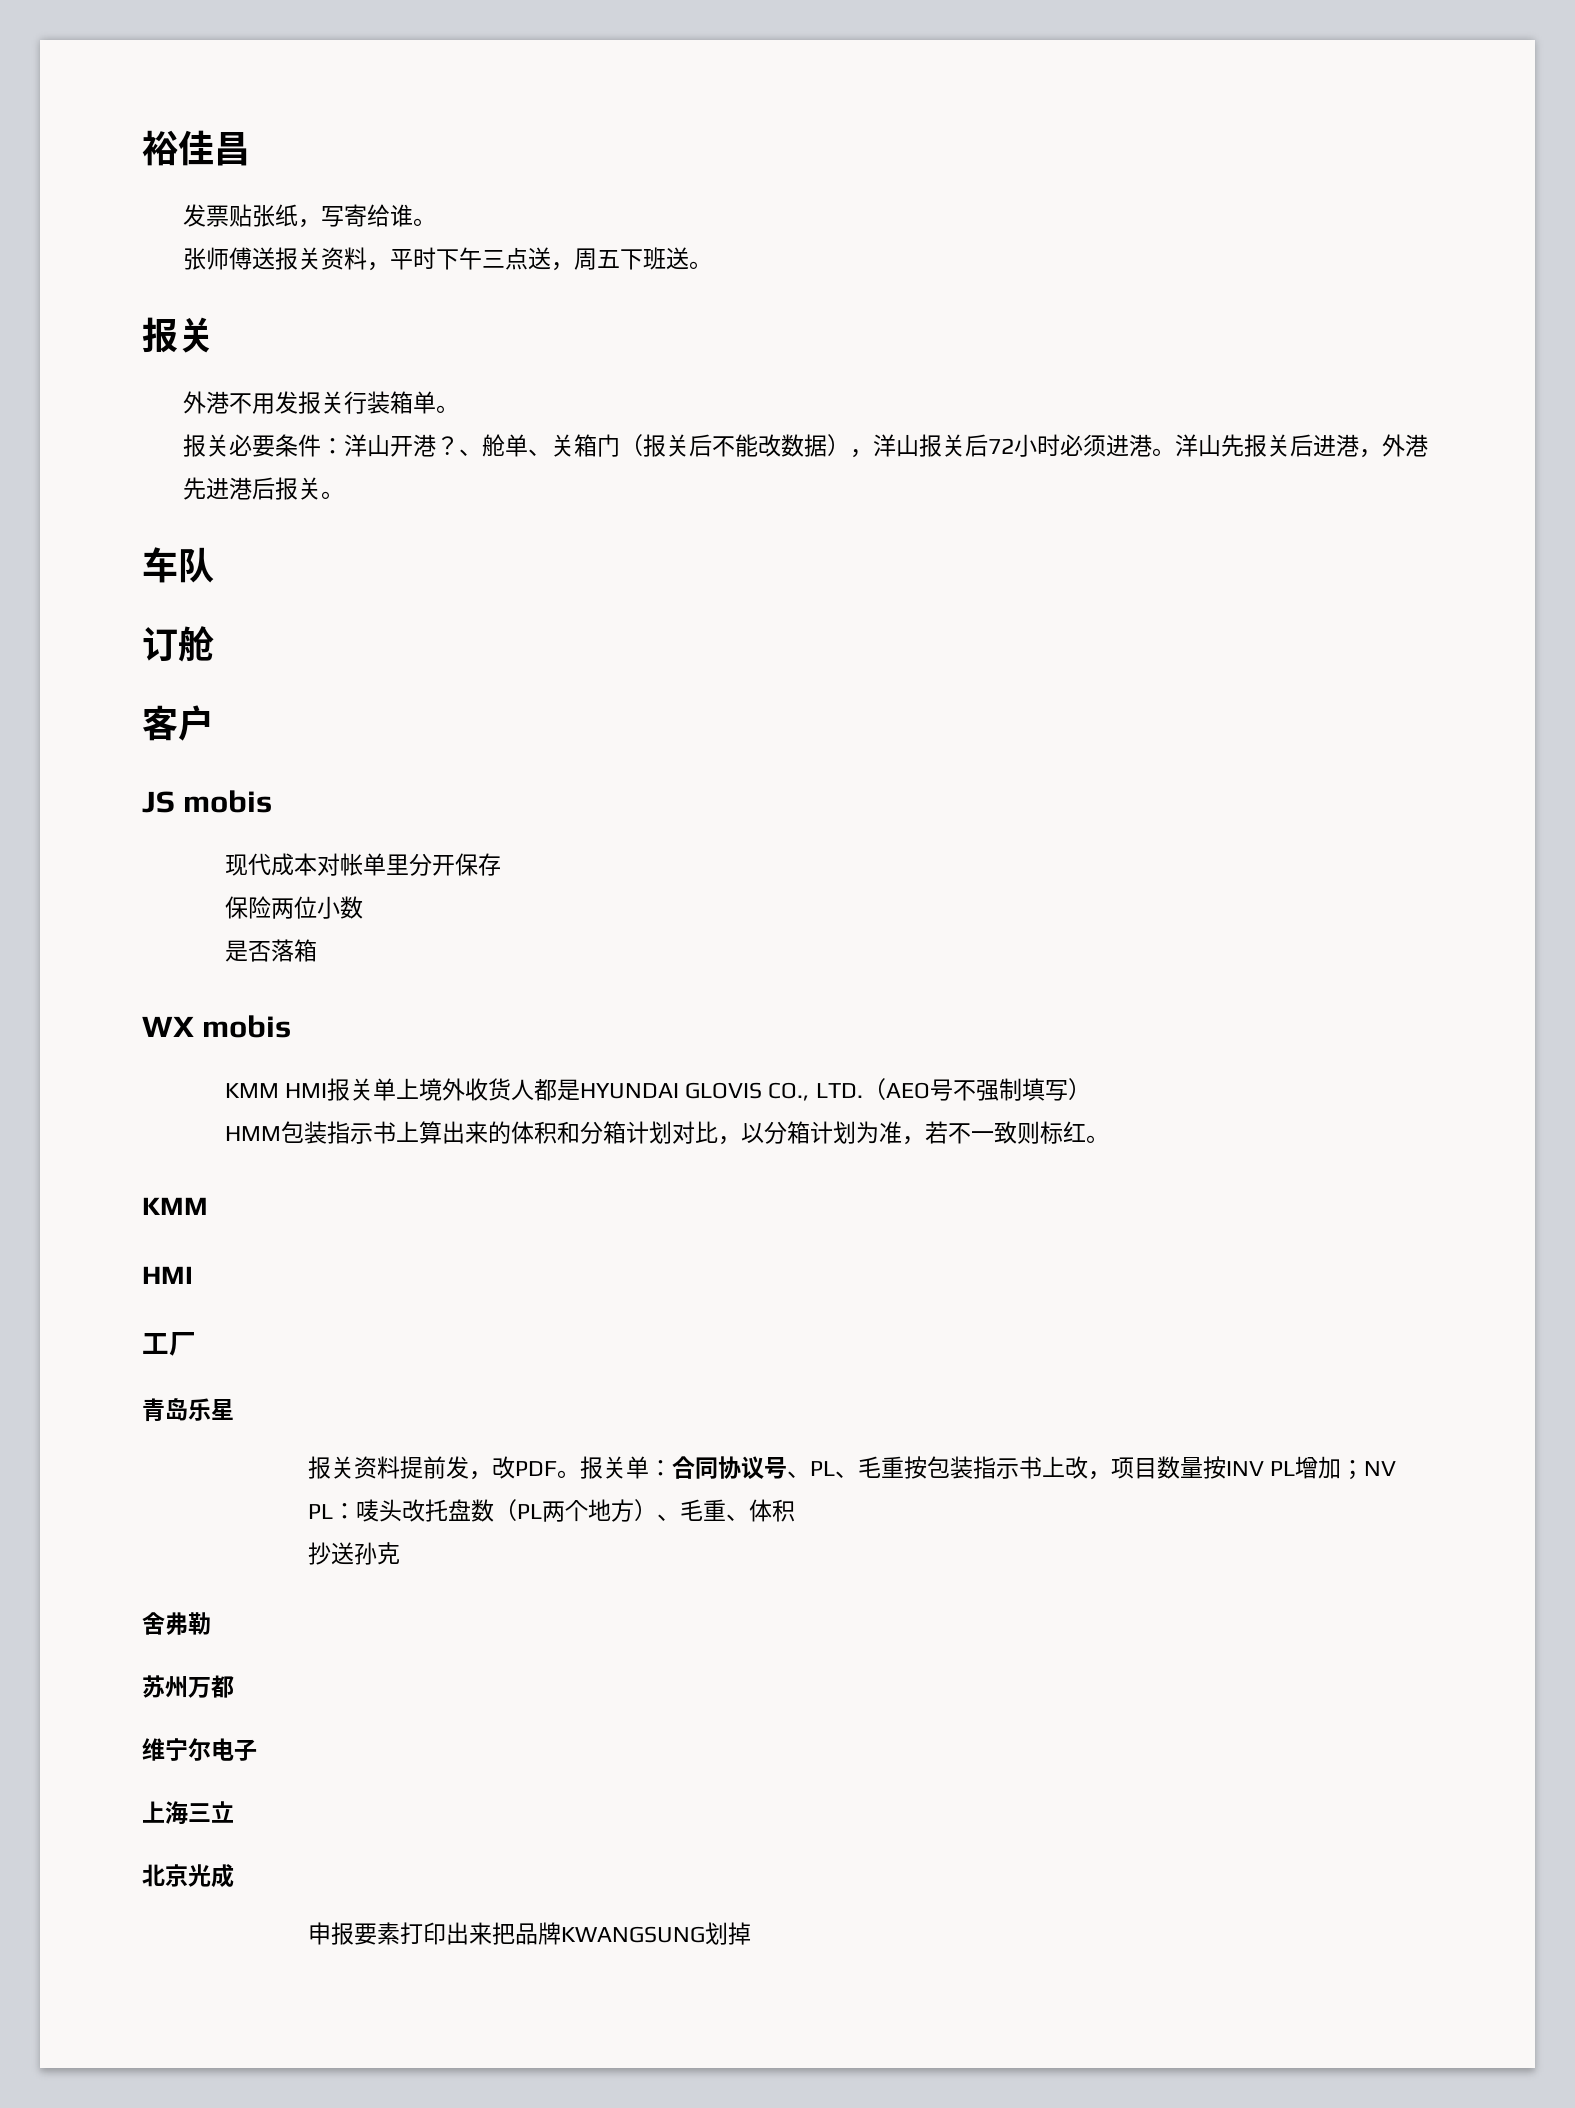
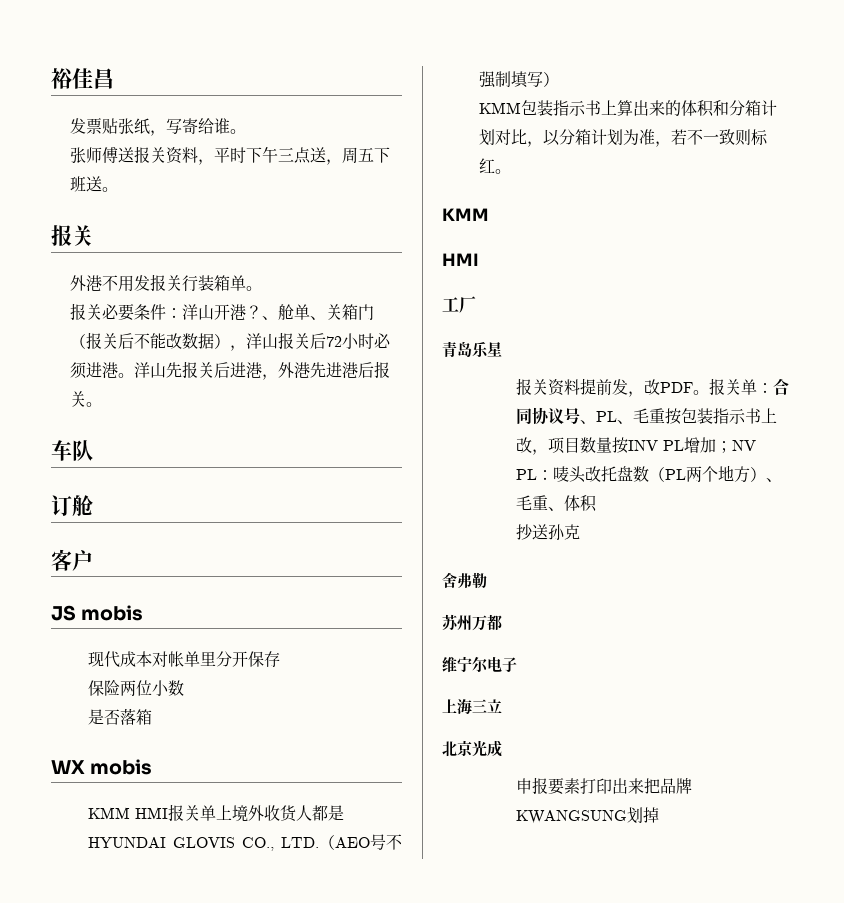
- HMM包装指示书上算出来的体积和分箱计划对比，以分箱计划为准，若不一致则标红。
+ KMM包装指示书上算出来的体积和分箱计划对比，以分箱计划为准，若不一致则标红。

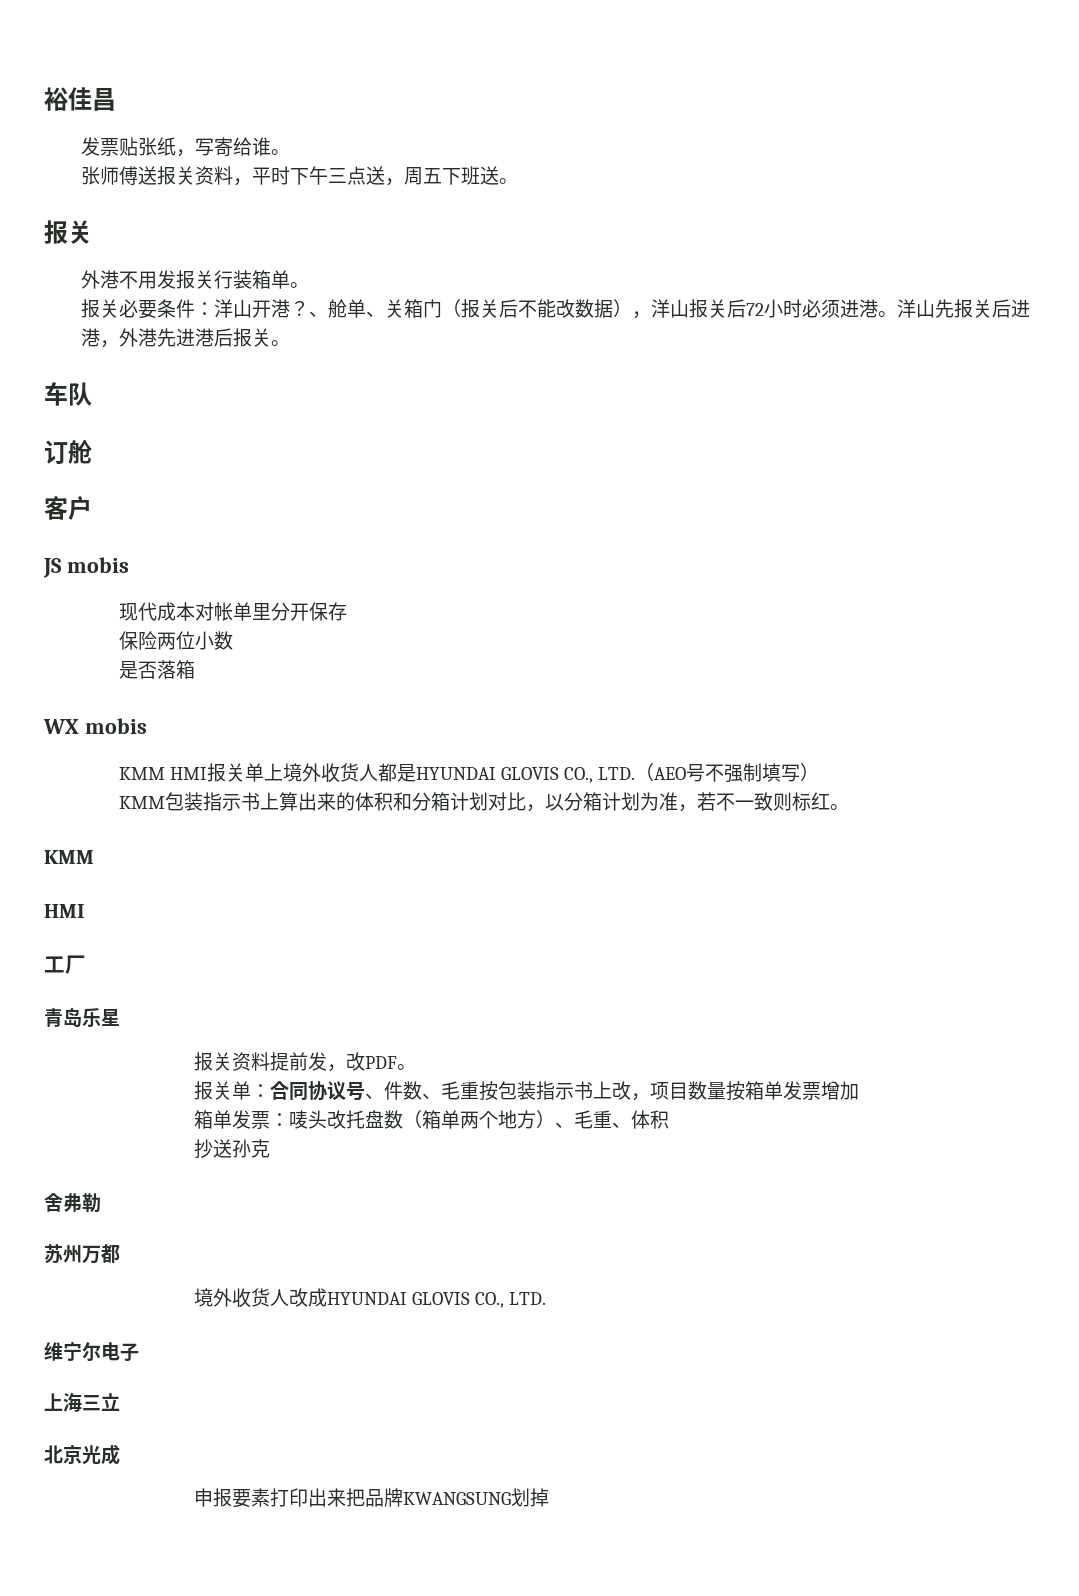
- 报关资料提前发，改PDF。报关单：合同协议号、PL、毛重按包装指示书上改，项目数量按INV PL增加；NV PL：唛头改托盘数（PL两个地方）、毛重、体积
+ 报关资料提前发，改PDF。
+ 报关单：合同协议号、件数、毛重按包装指示书上改，项目数量按箱单发票增加
+ 箱单发票：唛头改托盘数（箱单两个地方）、毛重、体积
+ 境外收货人改成HYUNDAI GLOVIS CO., LTD.

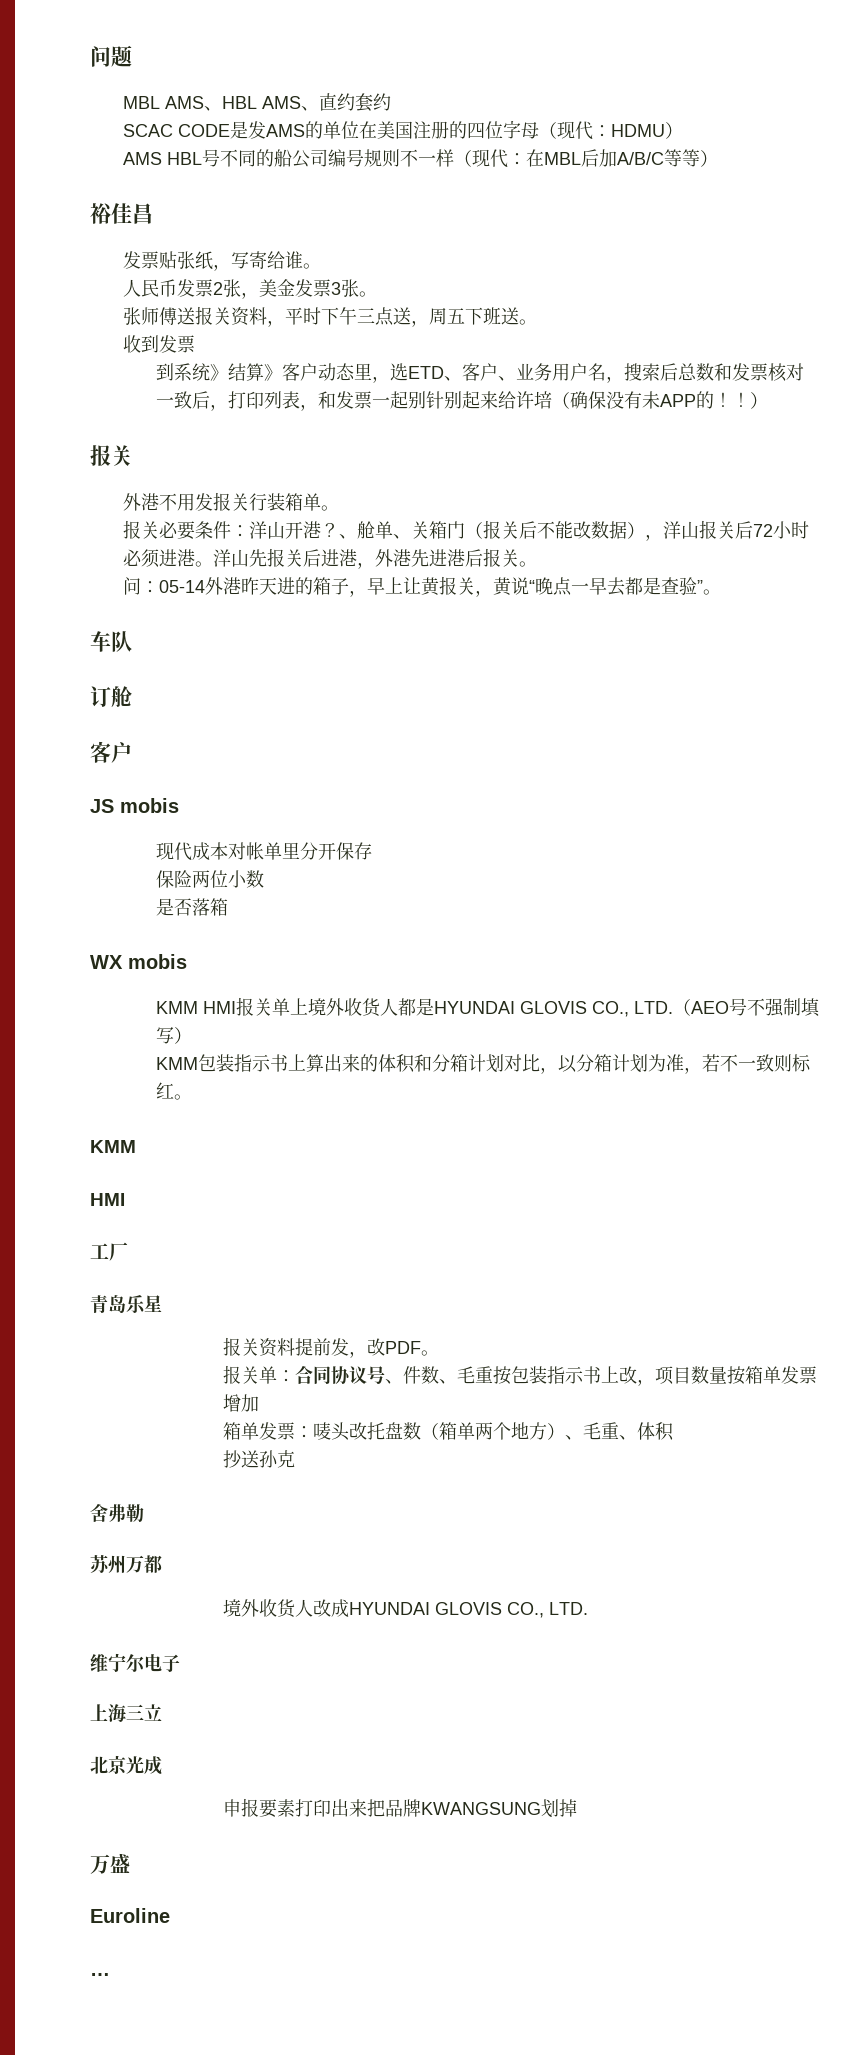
+ 问题
+ MBL AMS、HBL AMS、直约套约
+ SCAC CODE是发AMS的单位在美国注册的四位字母（现代：HDMU）
+ AMS HBL号不同的船公司编号规则不一样（现代：在MBL后加A/B/C等等）
+ 人民币发票2张，美金发票3张。
+ 收到发票
+ 到系统》结算》客户动态里，选ETD、客户、业务用户名，搜索后总数和发票核对一致后，打印列表，和发票一起别针别起来给许培（确保没有未APP的！！）
+ 问：05-14外港昨天进的箱子，早上让黄报关，黄说“晚点一早去都是查验”。
+ 万盛
+ Euroline
+ …

